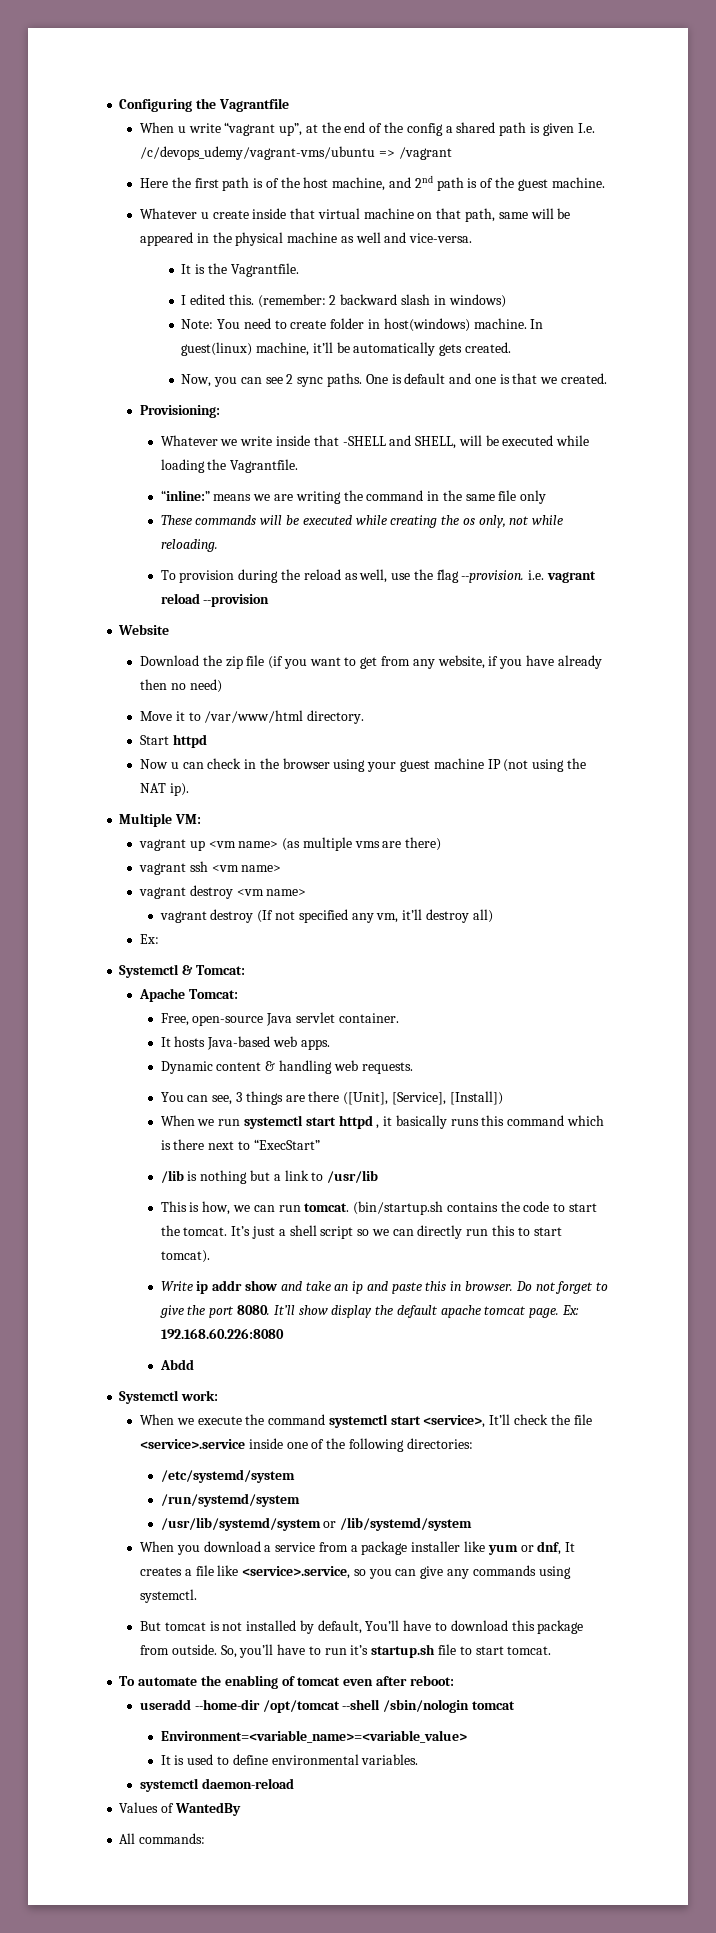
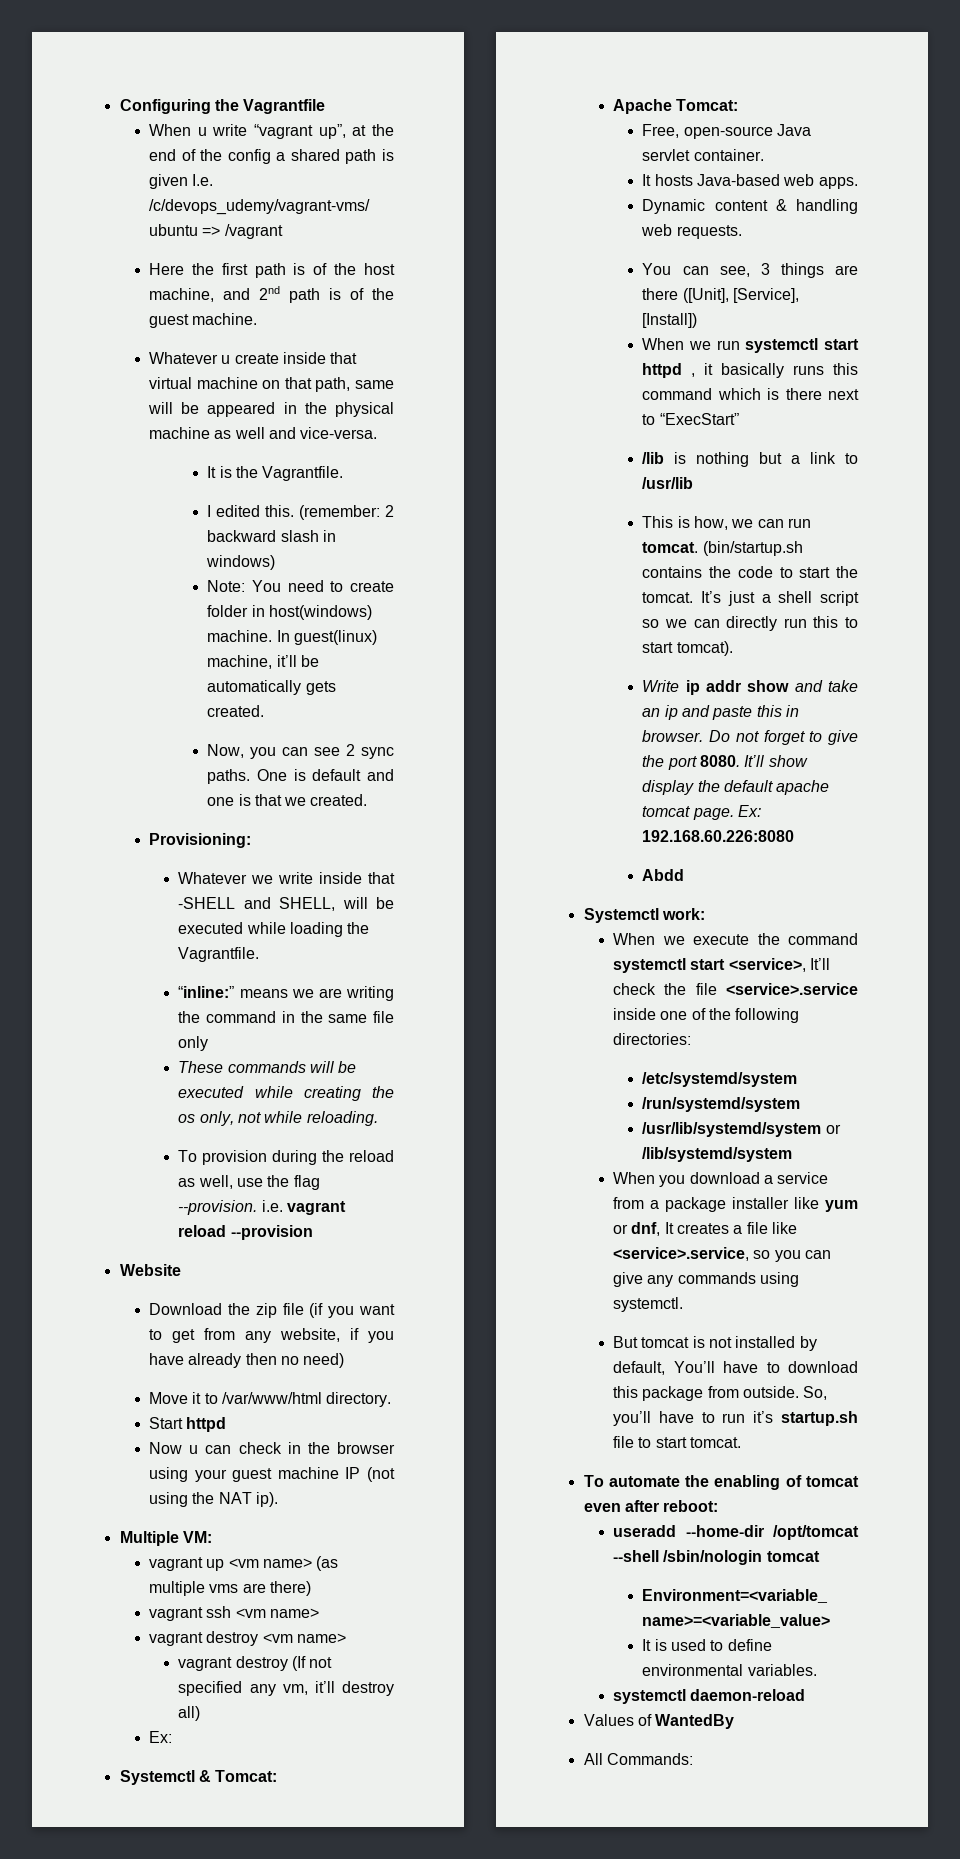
- All commands:
+ All Commands:

